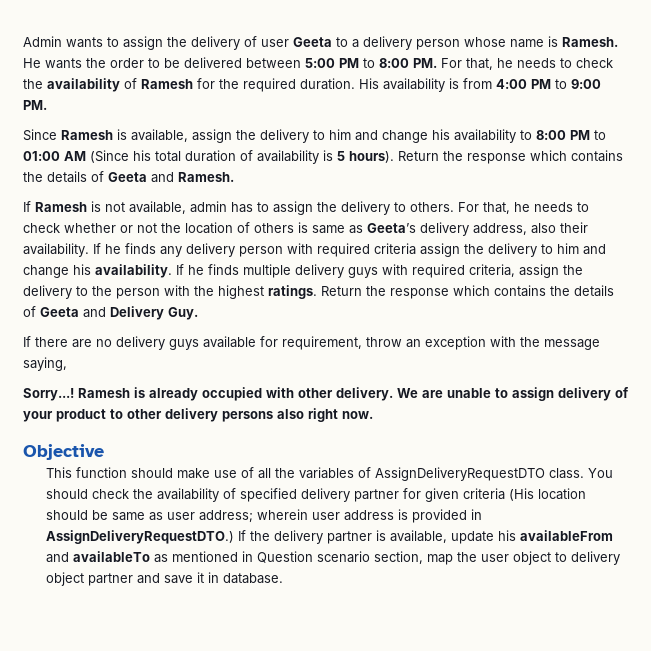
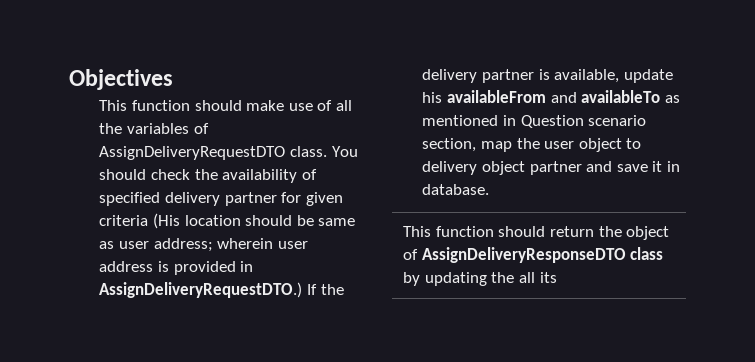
- Admin wants to assign the delivery of user Geeta to a delivery person whose name is Ramesh. He wants the order to be delivered between 5:00 PM to 8:00 PM. For that, he needs to check the availability of Ramesh for the required duration. His availability is from 4:00 PM to 9:00 PM.
- Since Ramesh is available, assign the delivery to him and change his availability to 8:00 PM to 01:00 AM (Since his total duration of availability is 5 hours). Return the response which contains the details of Geeta and Ramesh.
- If Ramesh is not available, admin has to assign the delivery to others. For that, he needs to check whether or not the location of others is same as Geeta’s delivery address, also their availability. If he finds any delivery person with required criteria assign the delivery to him and change his availability. If he finds multiple delivery guys with required criteria, assign the delivery to the person with the highest ratings. Return the response which contains the details of Geeta and Delivery Guy.
- If there are no delivery guys available for requirement, throw an exception with the message saying,
- Sorry...! Ramesh is already occupied with other delivery. We are unable to assign delivery of your product to other delivery persons also right now.
- Objective
+ Objectives
+ This function should return the object of AssignDeliveryResponseDTO class by updating the all its

